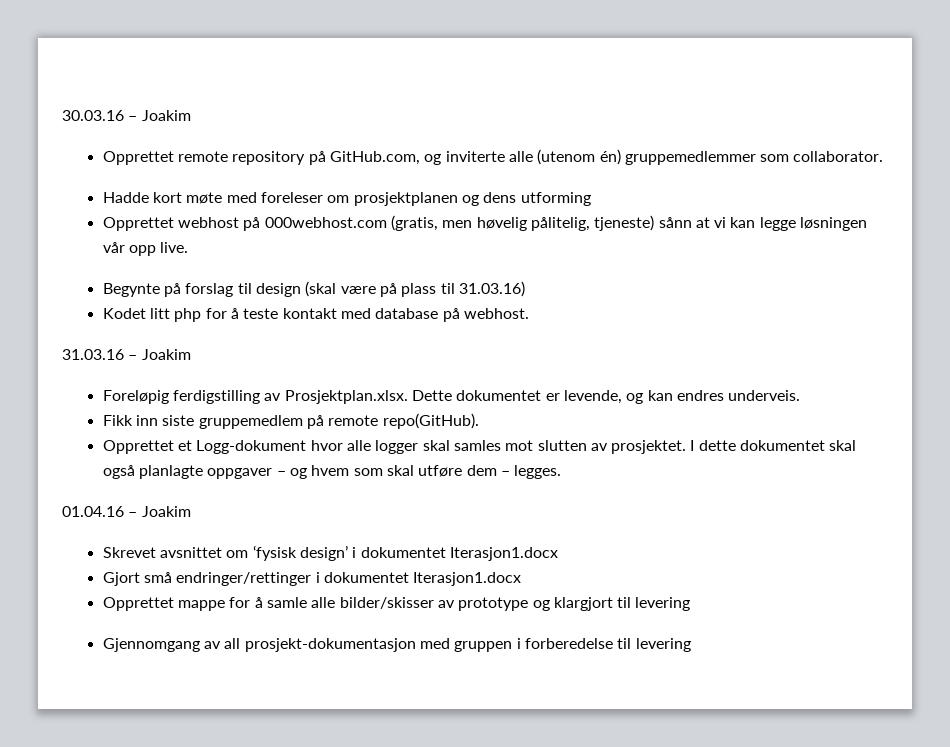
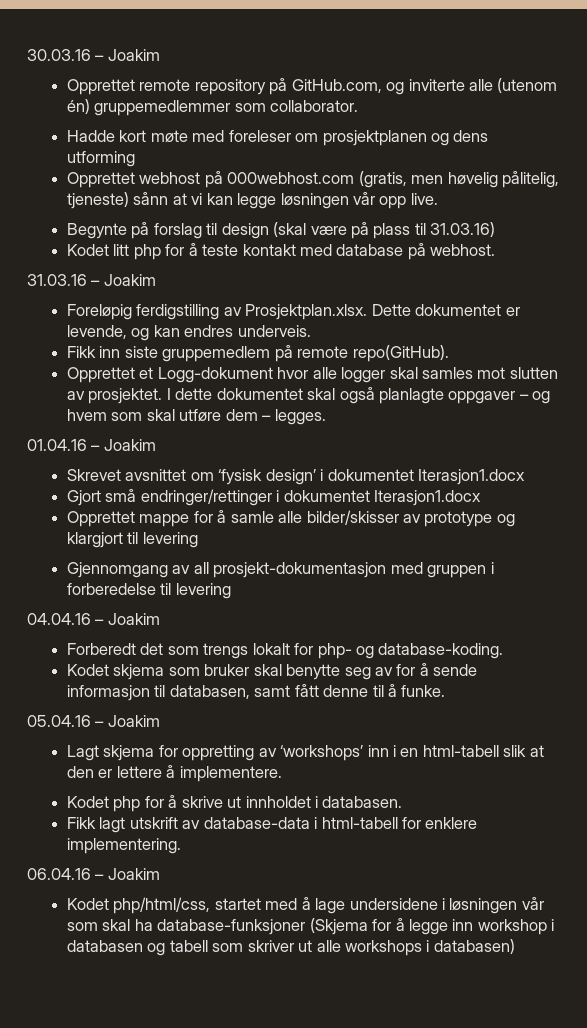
+ 04.04.16 – Joakim
+ Forberedt det som trengs lokalt for php- og database-koding.
+ Kodet skjema som bruker skal benytte seg av for å sende informasjon til databasen, samt fått denne til å funke.
+ 05.04.16 – Joakim
+ Lagt skjema for oppretting av ‘workshops’ inn i en html-tabell slik at den er lettere å implementere.
+ Kodet php for å skrive ut innholdet i databasen.
+ Fikk lagt utskrift av database-data i html-tabell for enklere implementering.
+ 06.04.16 – Joakim
+ Kodet php/html/css, startet med å lage undersidene i løsningen vår som skal ha database-funksjoner (Skjema for å legge inn workshop i databasen og tabell som skriver ut alle workshops i databasen)

